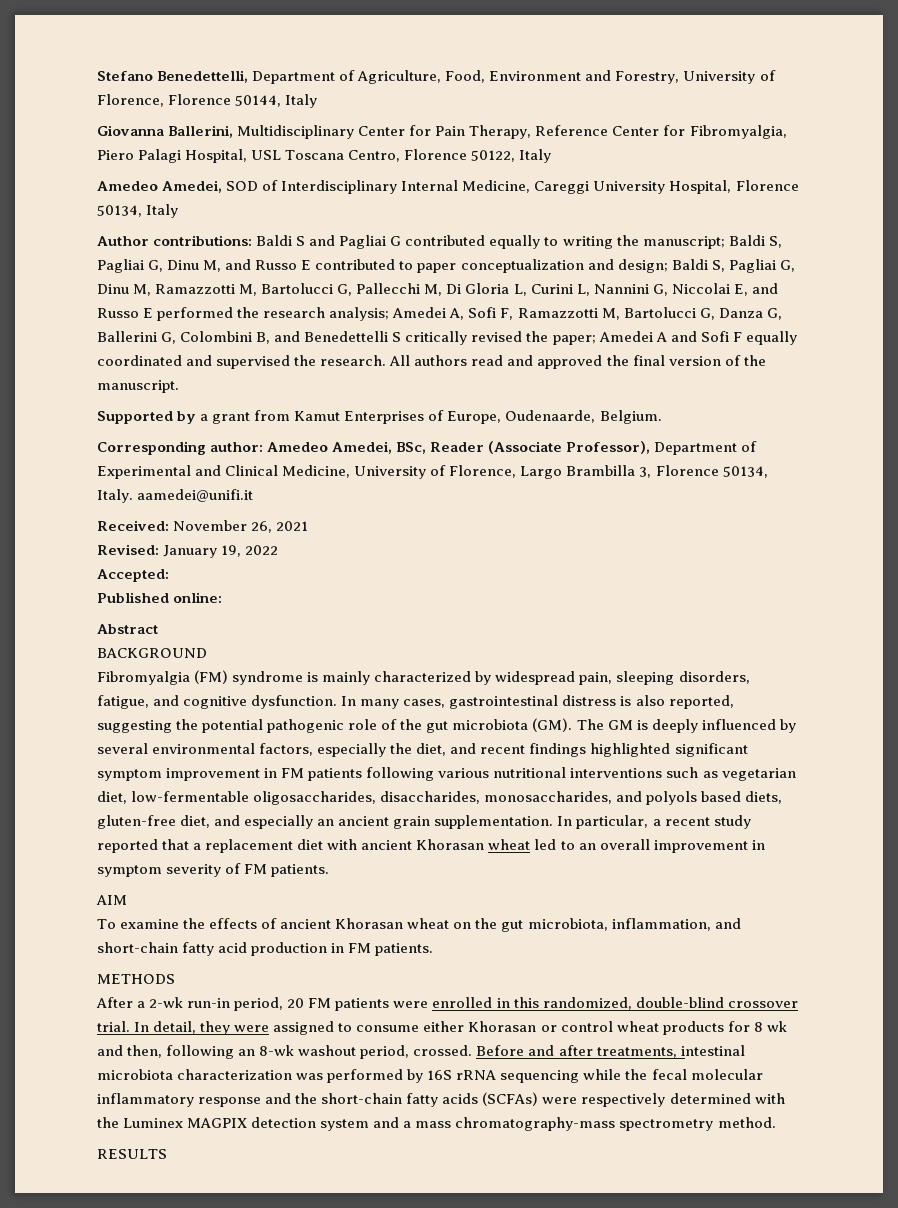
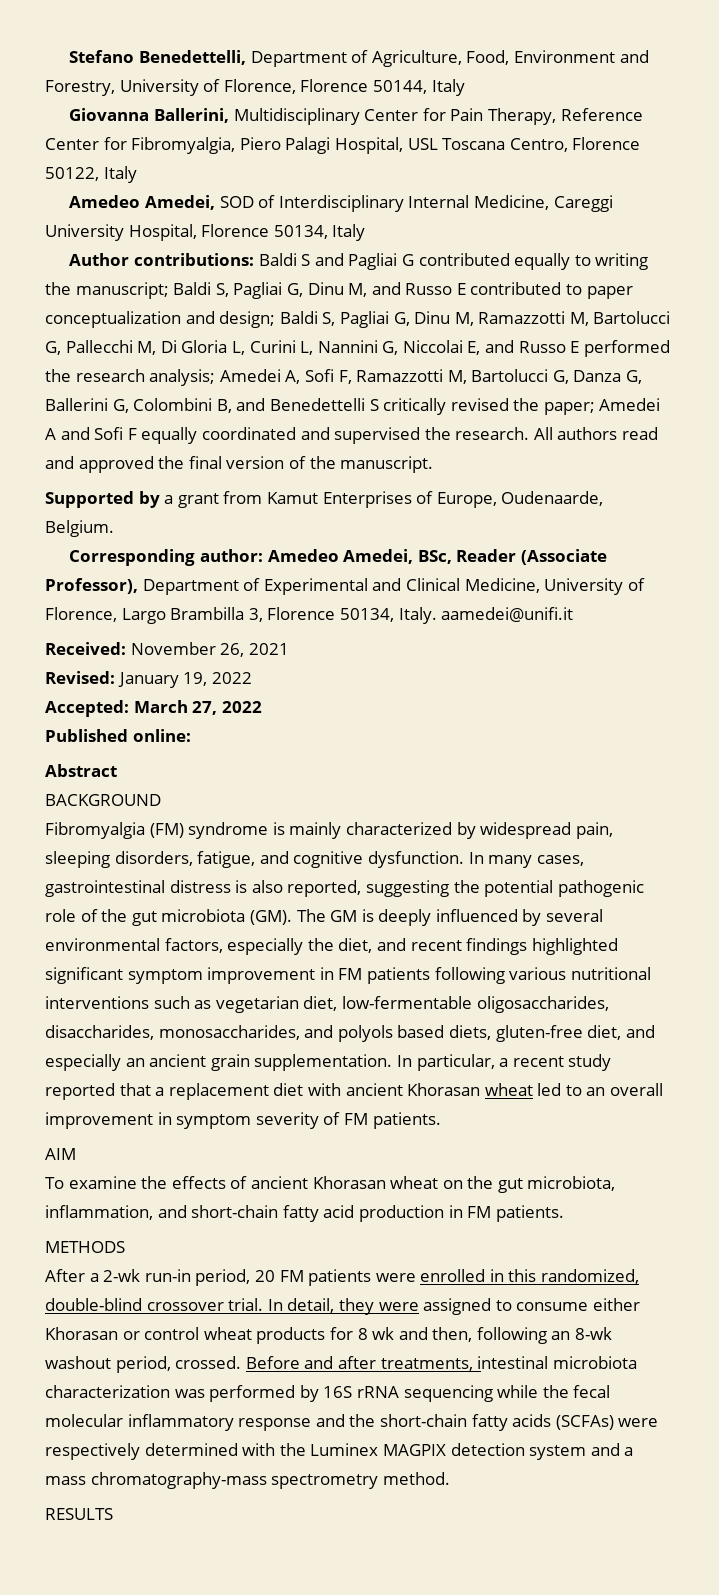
- Accepted:
+ Accepted: March 27, 2022

